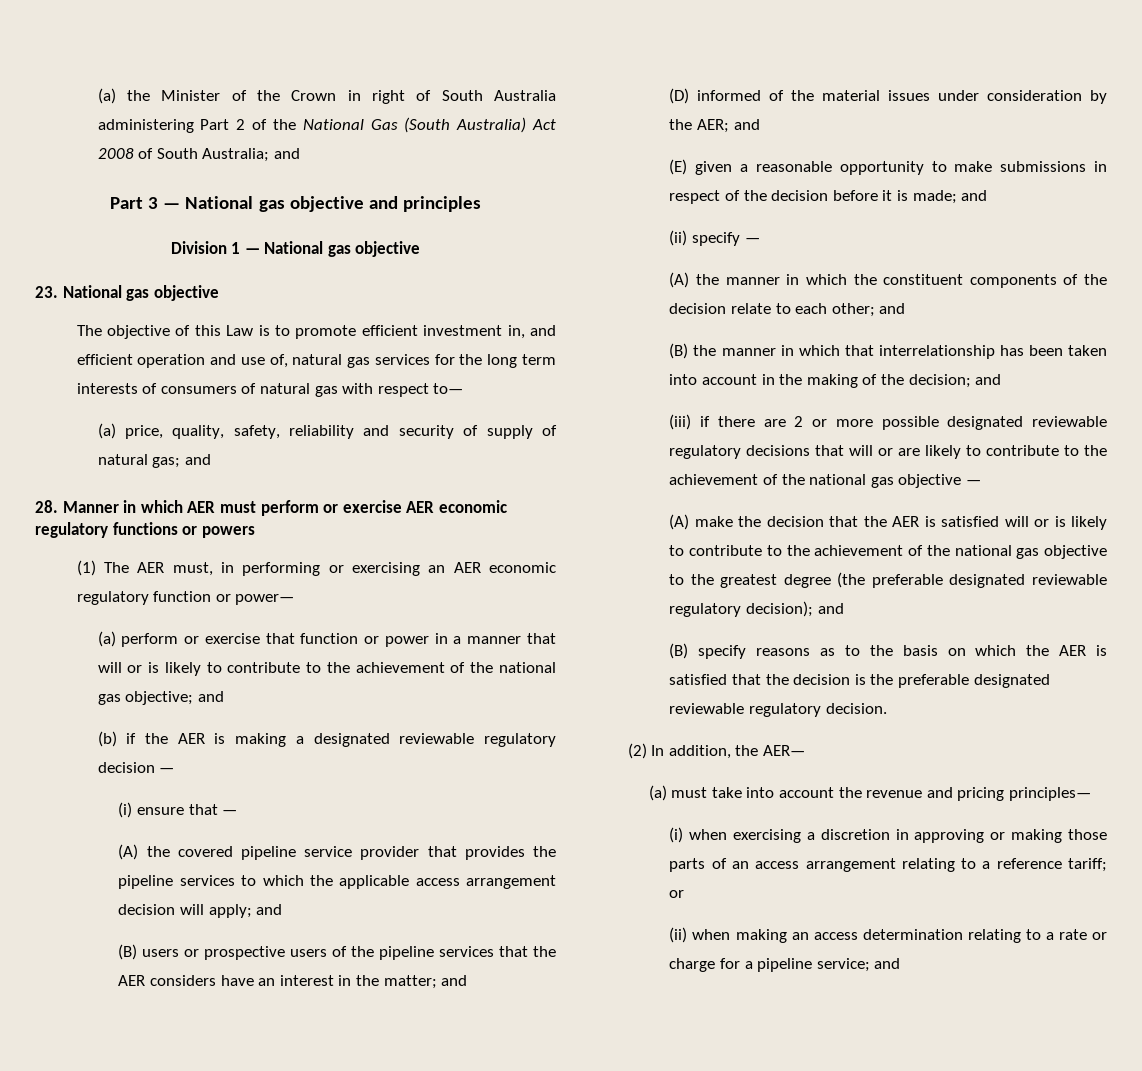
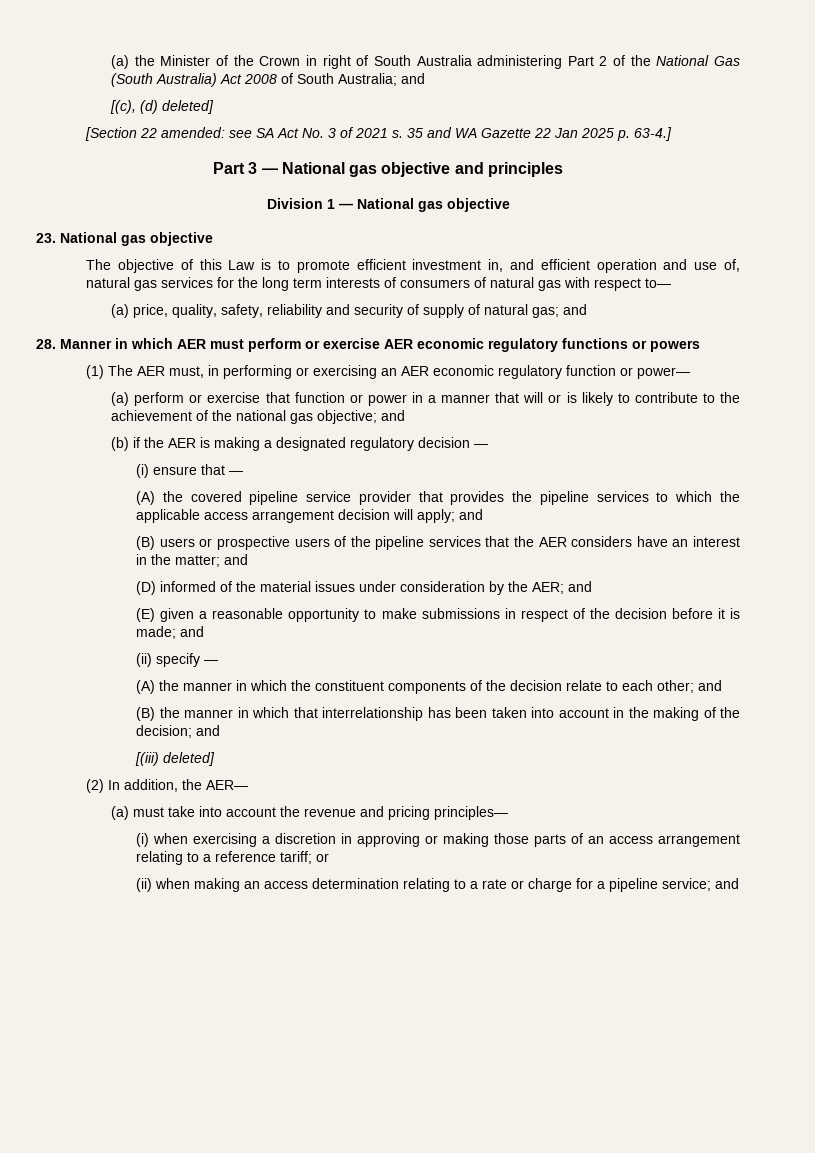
+ [(c), (d) deleted]
+ [Section 22 amended: see SA Act No. 3 of 2021 s. 35 and WA Gazette 22 Jan 2025 p. 63-4.]
- (b) if the AER is making a designated reviewable regulatory decision —
+ (b) if the AER is making a designated regulatory decision —
- (iii) if there are 2 or more possible designated reviewable regulatory decisions that will or are likely to contribute to the achievement of the national gas objective —
- (A) make the decision that the AER is satisfied will or is likely to contribute to the achievement of the national gas objective to the greatest degree (the preferable designated reviewable regulatory decision); and
- (B) specify reasons as to the basis on which the AER is satisfied that the decision is the preferable designated reviewable regulatory decision.
+ [(iii) deleted]

